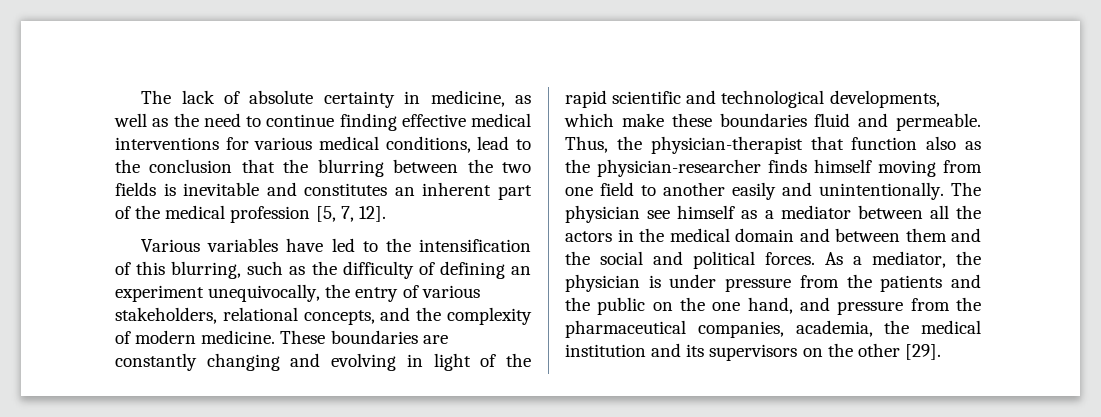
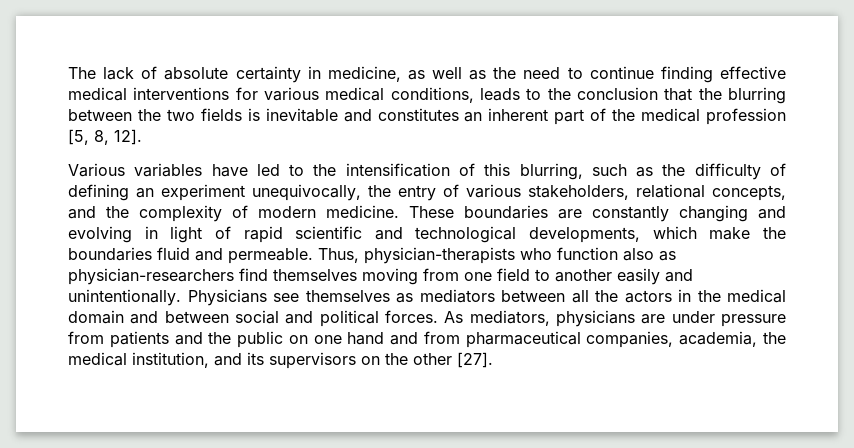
- The lack of absolute certainty in medicine, as well as the need to continue finding effective medical interventions for various medical conditions, lead to the conclusion that the blurring between the two fields is inevitable and constitutes an inherent part of the medical profession [5, 7, 12].
+ The lack of absolute certainty in medicine, as well as the need to continue finding effective medical interventions for various medical conditions, leads to the conclusion that the blurring between the two fields is inevitable and constitutes an inherent part of the medical profession [5, 8, 12].
- These boundaries are constantly changing and evolving in light of the rapid scientific and technological developments, which make these boundaries fluid and permeable.
+ These boundaries are constantly changing and evolving in light of rapid scientific and technological developments, which make the boundaries fluid and permeable.
- Thus, the physician-therapist that function also as the physician-researcher finds himself moving from one field to another easily and unintentionally.
+ Thus, physician-therapists who function also as physician-researchers find themselves moving from one field to another easily and unintentionally.
- The physician see himself as a mediator between all the actors in the medical domain and between them and the social and political forces.
+ Physicians see themselves as mediators between all the actors in the medical domain and between social and political forces.
- As a mediator, the physician is under pressure from the patients and the public on the one hand, and pressure from the pharmaceutical companies, academia, the medical institution and its supervisors on the other [29].
+ As mediators, physicians are under pressure from patients and the public on one hand and from pharmaceutical companies, academia, the medical institution, and its supervisors on the other [27].

